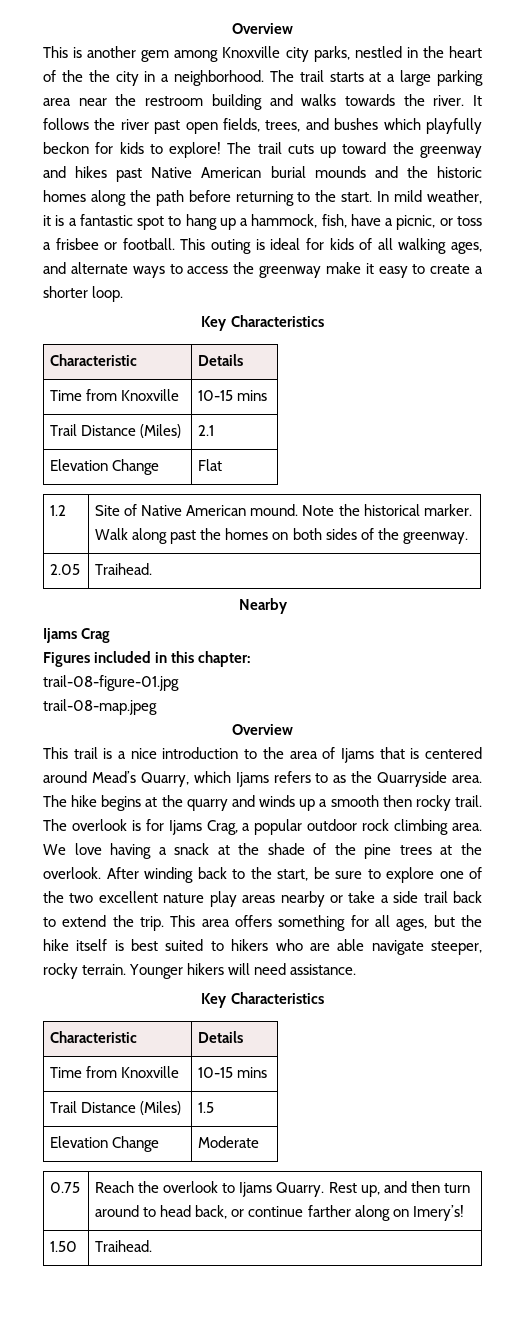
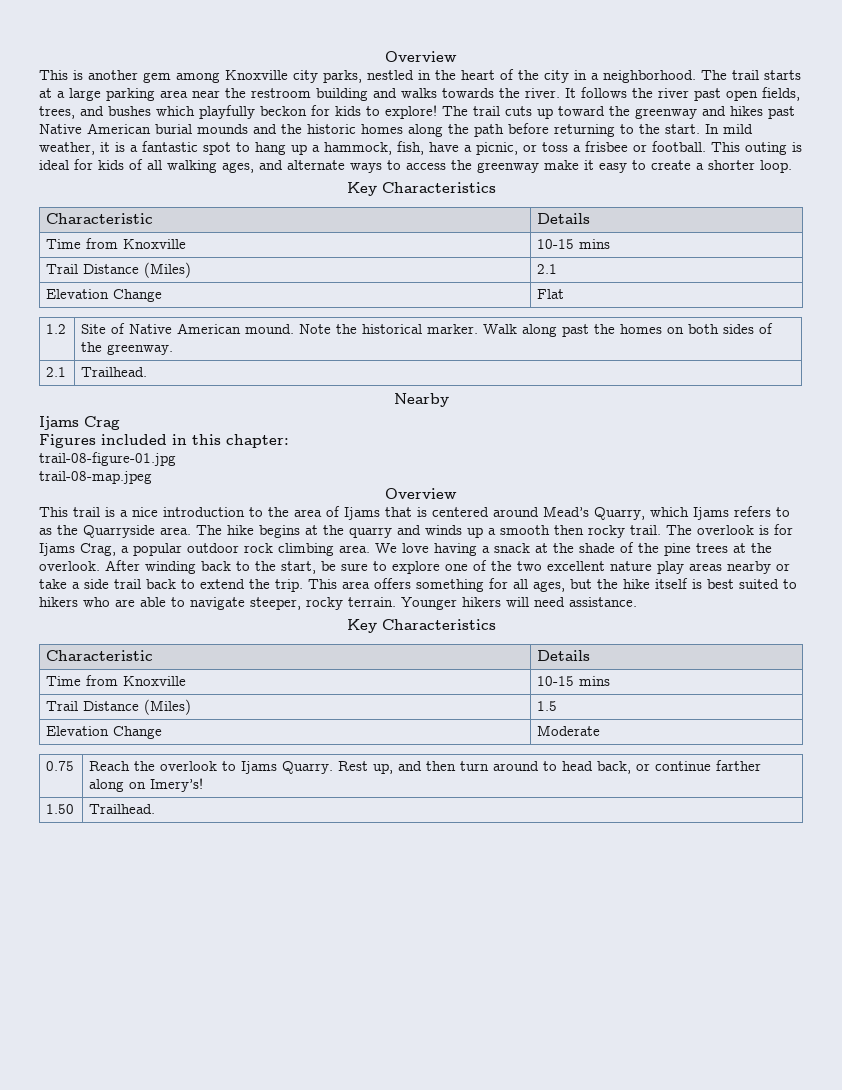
- This is another gem among Knoxville city parks, nestled in the heart of the the city in a neighborhood.
+ This is another gem among Knoxville city parks, nestled in the heart of the city in a neighborhood.
- 2.05 | Traihead.
+ 2.1 | Trailhead.
- This area offers something for all ages, but the hike itself is best suited to hikers who are able navigate steeper, rocky terrain.
+ This area offers something for all ages, but the hike itself is best suited to hikers who are able to navigate steeper, rocky terrain.
- 1.50 | Traihead.
+ 1.50 | Trailhead.

